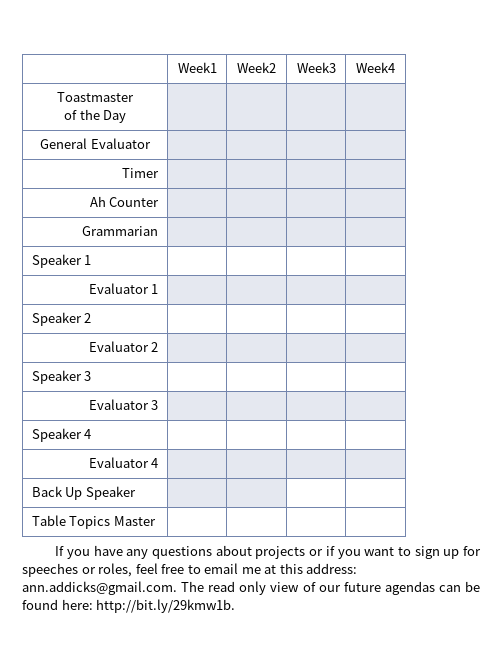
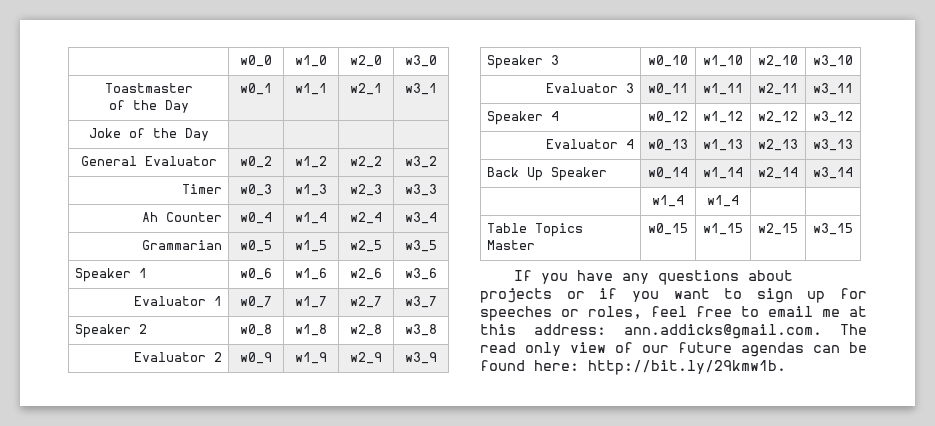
- | Week1 | Week2 | Week3 | Week4
+ | w0_0 | w1_0 | w2_0 | w3_0
  Toastmaster
- of the Day | | | |
- General Evaluator | | | |
- Timer | | | |
- Ah Counter | | | |
- Grammarian | | | |
- Speaker 1 | | | |
- Evaluator 1 | | | |
- Speaker 2 | | | |
- Evaluator 2 | | | |
- Speaker 3 | | | |
- Evaluator 3 | | | |
- Speaker 4 | | | |
- Evaluator 4 | | | |
- Back Up Speaker | | | |
+ of the Day | w0_1 | w1_1 | w2_1 | w3_1
+ Joke of the Day | | | |
+ General Evaluator | w0_2 | w1_2 | w2_2 | w3_2
+ Timer | w0_3 | w1_3 | w2_3 | w3_3
+ Ah Counter | w0_4 | w1_4 | w2_4 | w3_4
+ Grammarian | w0_5 | w1_5 | w2_5 | w3_5
+ Speaker 1 | w0_6 | w1_6 | w2_6 | w3_6
+ Evaluator 1 | w0_7 | w1_7 | w2_7 | w3_7
+ Speaker 2 | w0_8 | w1_8 | w2_8 | w3_8
+ Evaluator 2 | w0_9 | w1_9 | w2_9 | w3_9
+ Speaker 3 | w0_10 | w1_10 | w2_10 | w3_10
+ Evaluator 3 | w0_11 | w1_11 | w2_11 | w3_11
+ Speaker 4 | w0_12 | w1_12 | w2_12 | w3_12
+ Evaluator 4 | w0_13 | w1_13 | w2_13 | w3_13
+ Back Up Speaker | w0_14 | w1_14 | w2_14 | w3_14
+ | w1_4 | w1_4 | |
- Table Topics Master | | | |
+ Table Topics Master | w0_15 | w1_15 | w2_15 | w3_15

